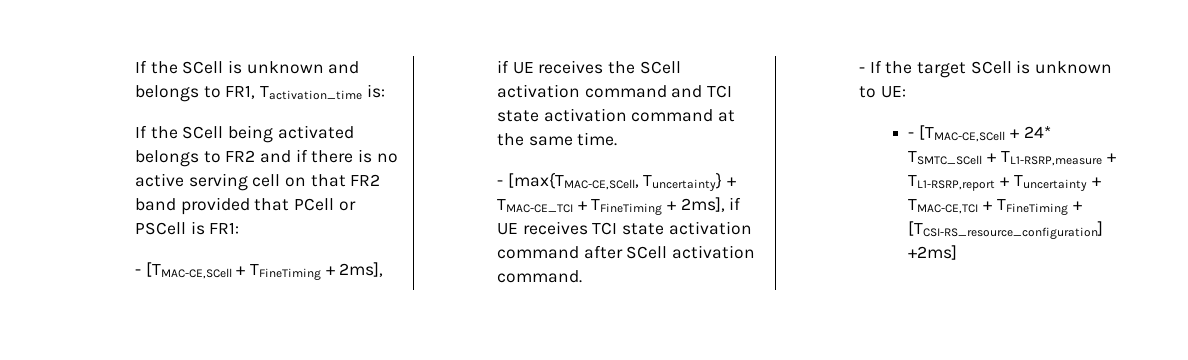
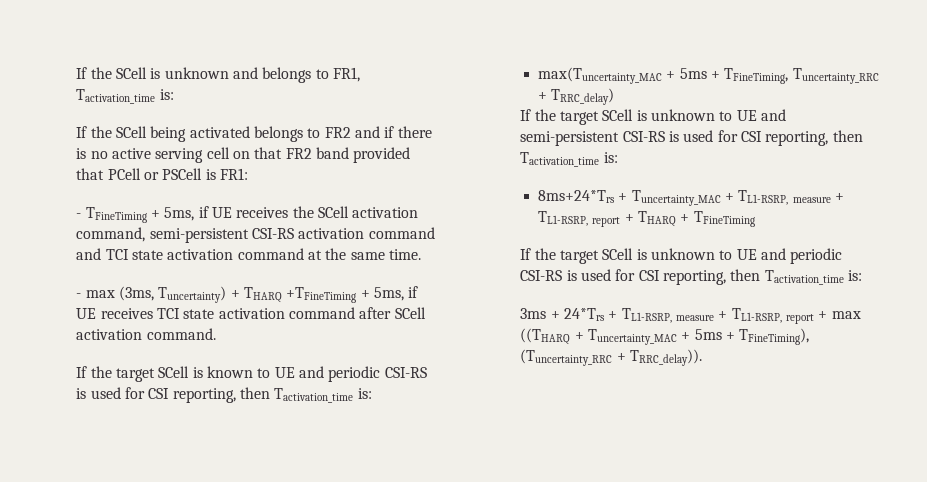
- - [TMAC-CE,SCell + TFineTiming + 2ms], if UE receives the SCell activation command and TCI state activation command at the same time.
+ - TFineTiming + 5ms, if UE receives the SCell activation command, semi-persistent CSI-RS activation command and TCI state activation command at the same time.
- - [max{TMAC-CE,SCell, Tuncertainty} + TMAC-CE_TCI + TFineTiming + 2ms], if UE receives TCI state activation command after SCell activation command.
+ - max (3ms, Tuncertainty) + THARQ +TFineTiming + 5ms, if UE receives TCI state activation command after SCell activation command.
- - If the target SCell is unknown to UE:
- - [TMAC-CE,SCell + 24* TSMTC_SCell + TL1-RSRP,measure + TL1-RSRP,report + Tuncertainty + TMAC-CE,TCI + TFineTiming + [TCSI-RS_resource_configuration] +2ms]
+ If the target SCell is known to UE and periodic CSI-RS is used for CSI reporting, then Tactivation_time is:
+ max(Tuncertainty_MAC + 5ms + TFineTiming, Tuncertainty_RRC + TRRC_delay)
+ If the target SCell is unknown to UE and semi-persistent CSI-RS is used for CSI reporting, then Tactivation_time is:
+ 8ms+24*Trs + Tuncertainty_MAC + TL1-RSRP, measure + TL1-RSRP, report + THARQ + TFineTiming
+ If the target SCell is unknown to UE and periodic CSI-RS is used for CSI reporting, then Tactivation_time is:
+ 3ms + 24*Trs + TL1-RSRP, measure + TL1-RSRP, report + max ((THARQ + Tuncertainty_MAC + 5ms + TFineTiming), (Tuncertainty_RRC + TRRC_delay)).

